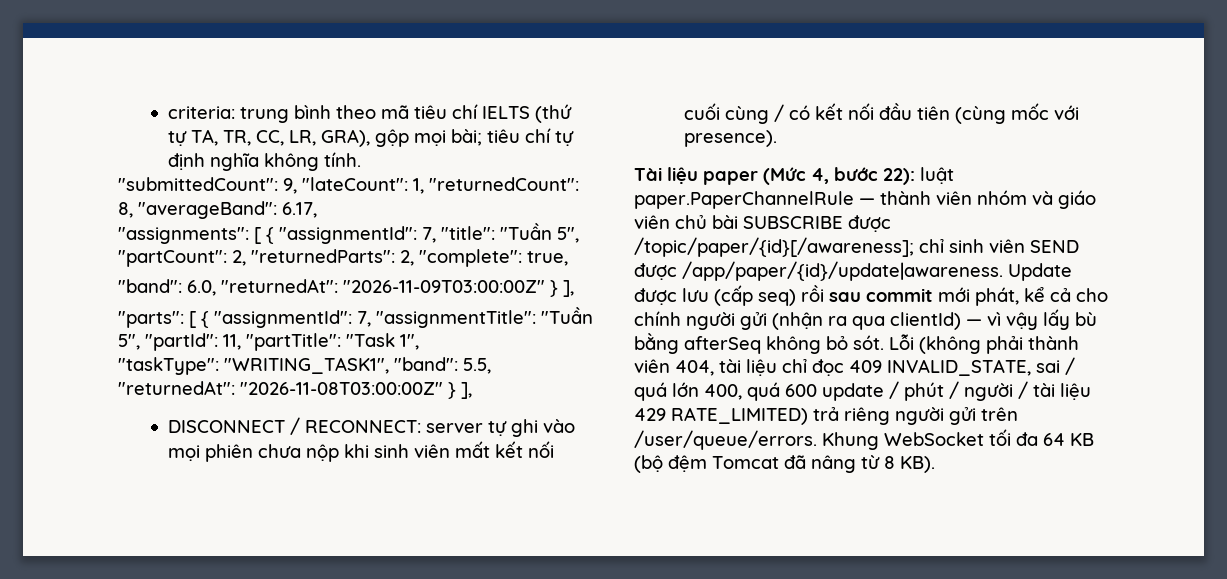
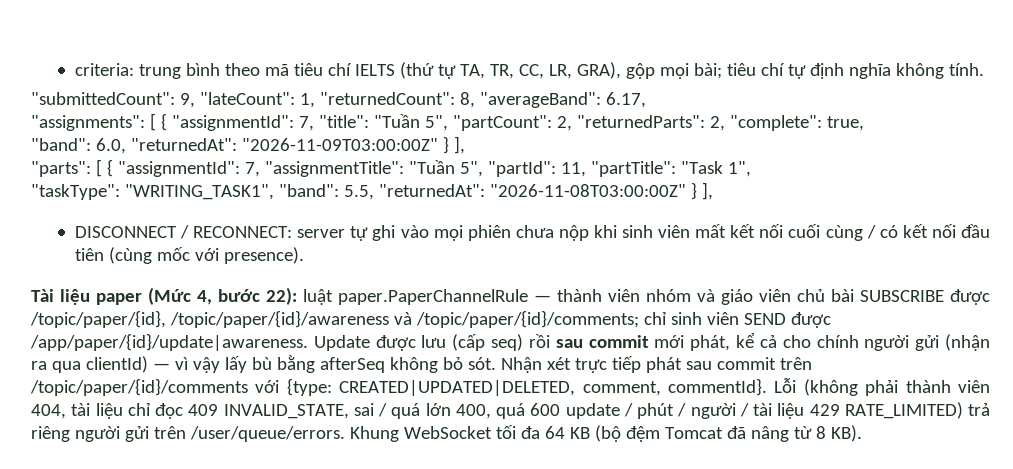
- Tài liệu paper (Mức 4, bước 22): luật paper.PaperChannelRule — thành viên nhóm và giáo viên chủ bài SUBSCRIBE được /topic/paper/{id}[/awareness]; chỉ sinh viên SEND được /app/paper/{id}/update|awareness.
+ Tài liệu paper (Mức 4, bước 22): luật paper.PaperChannelRule — thành viên nhóm và giáo viên chủ bài SUBSCRIBE được /topic/paper/{id}, /topic/paper/{id}/awareness và /topic/paper/{id}/comments; chỉ sinh viên SEND được /app/paper/{id}/update|awareness.
+ Nhận xét trực tiếp phát sau commit trên /topic/paper/{id}/comments với {type: CREATED|UPDATED|DELETED, comment, commentId}.

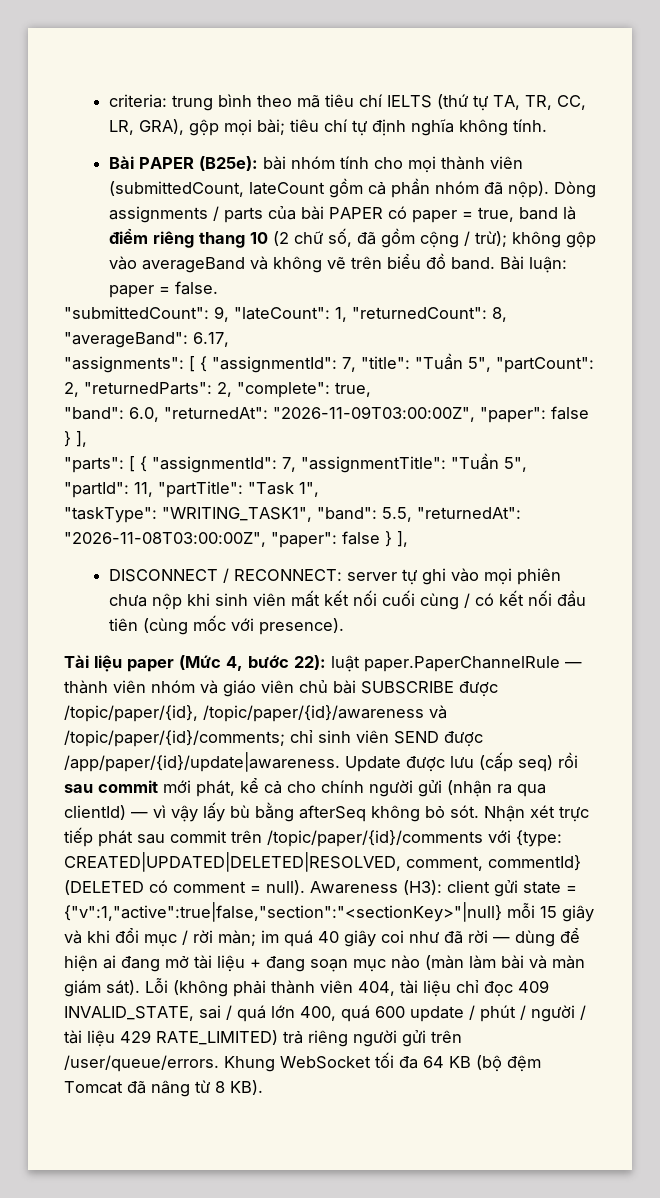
+ Bài PAPER (B25e): bài nhóm tính cho mọi thành viên (submittedCount, lateCount gồm cả phần nhóm đã nộp). Dòng assignments / parts của bài PAPER có paper = true, band là điểm riêng thang 10 (2 chữ số, đã gồm cộng / trừ); không gộp vào averageBand và không vẽ trên biểu đồ band. Bài luận: paper = false.
- "band": 6.0, "returnedAt": "2026-11-09T03:00:00Z" } ],
+ "band": 6.0, "returnedAt": "2026-11-09T03:00:00Z", "paper": false } ],
- "taskType": "WRITING_TASK1", "band": 5.5, "returnedAt": "2026-11-08T03:00:00Z" } ],
+ "taskType": "WRITING_TASK1", "band": 5.5, "returnedAt": "2026-11-08T03:00:00Z", "paper": false } ],
- Nhận xét trực tiếp phát sau commit trên /topic/paper/{id}/comments với {type: CREATED|UPDATED|DELETED, comment, commentId}.
+ Nhận xét trực tiếp phát sau commit trên /topic/paper/{id}/comments với {type: CREATED|UPDATED|DELETED|RESOLVED, comment, commentId} (DELETED có comment = null). Awareness (H3): client gửi state = {"v":1,"active":true|false,"section":"<sectionKey>"|null} mỗi 15 giây và khi đổi mục / rời màn; im quá 40 giây coi như đã rời — dùng để hiện ai đang mở tài liệu + đang soạn mục nào (màn làm bài và màn giám sát).

